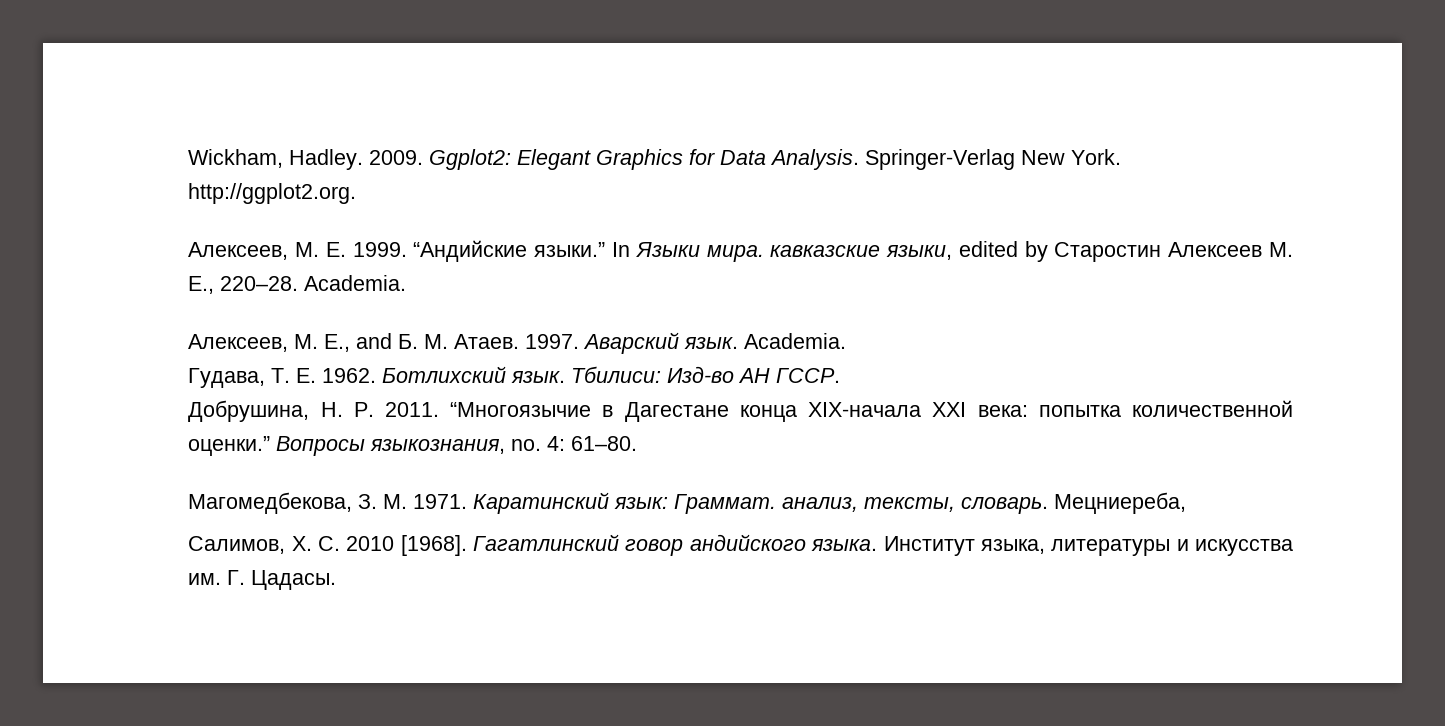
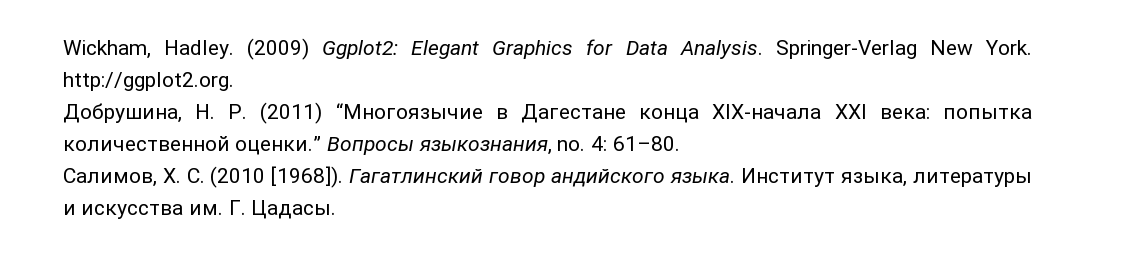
- 2009. Ggplot2: Elegant Graphics for Data Analysis.
+ (2009) Ggplot2: Elegant Graphics for Data Analysis.
- Алексеев, М. Е. 1999. “Андийские языки.” In Языки мира. кавказские языки, edited by Старостин Алексеев М. Е., 220–28. Academia.
- Алексеев, М. Е., and Б. М. Атаев. 1997. Аварский язык. Academia.
- Гудава, Т. Е. 1962. Ботлихский язык. Тбилиси: Изд-во АН ГССР.
- Добрушина, Н. Р. 2011. “Многоязычие в Дагестане конца XIX-начала XXI века: попытка количественной оценки.”
+ Добрушина, Н. Р. (2011) “Многоязычие в Дагестане конца XIX-начала XXI века: попытка количественной оценки.”
- Магомедбекова, З. М. 1971. Каратинский язык: Граммат. анализ, тексты, словарь. Мецниереба,
- Салимов, Х. С. 2010 [1968].
+ Салимов, Х. С. (2010 [1968]).

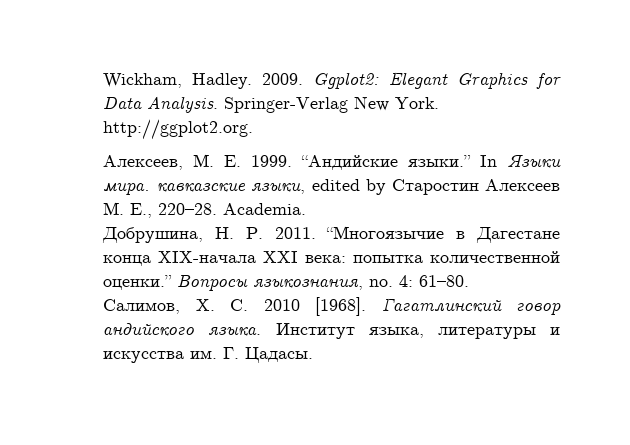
- (2009) Ggplot2: Elegant Graphics for Data Analysis.
+ 2009. Ggplot2: Elegant Graphics for Data Analysis.
+ Алексеев, М. Е. 1999. “Андийские языки.” In Языки мира. кавказские языки, edited by Старостин Алексеев М. Е., 220–28. Academia.
- Добрушина, Н. Р. (2011) “Многоязычие в Дагестане конца XIX-начала XXI века: попытка количественной оценки.”
+ Добрушина, Н. Р. 2011. “Многоязычие в Дагестане конца XIX-начала XXI века: попытка количественной оценки.”
- Салимов, Х. С. (2010 [1968]).
+ Салимов, Х. С. 2010 [1968].

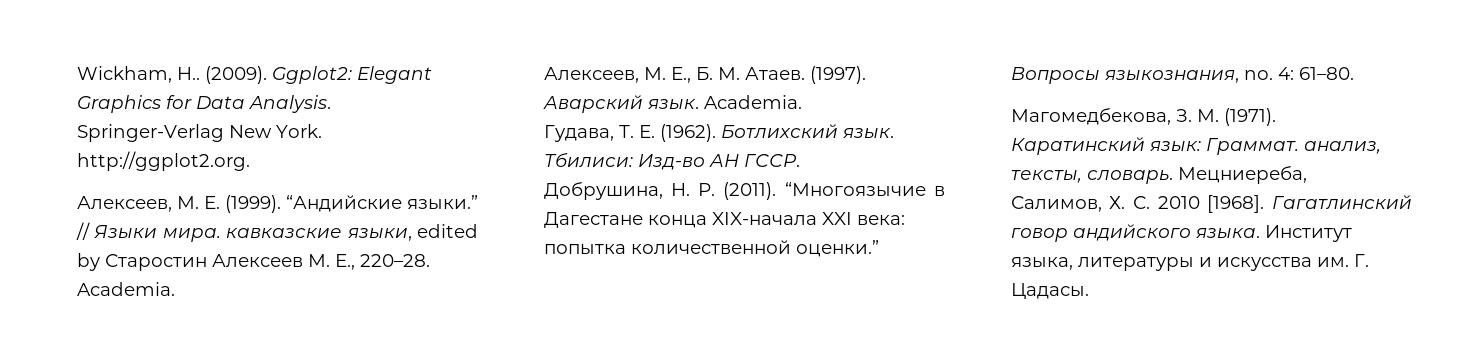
- Wickham, Hadley. 2009.
+ Wickham, H.. (2009).
- Алексеев, М. Е. 1999.
+ Алексеев, М. Е. (1999).
- In Языки мира. кавказские языки, edited by Старостин Алексеев М. Е., 220–28.
+ // Языки мира. кавказские языки, edited by Старостин Алексеев М. Е., 220–28.
+ Алексеев, М. Е., Б. М. Атаев. (1997). Аварский язык. Academia.
+ Гудава, Т. Е. (1962). Ботлихский язык. Тбилиси: Изд-во АН ГССР.
- Добрушина, Н. Р. 2011.
+ Добрушина, Н. Р. (2011).
+ Магомедбекова, З. М. (1971). Каратинский язык: Граммат. анализ, тексты, словарь. Мецниереба,

